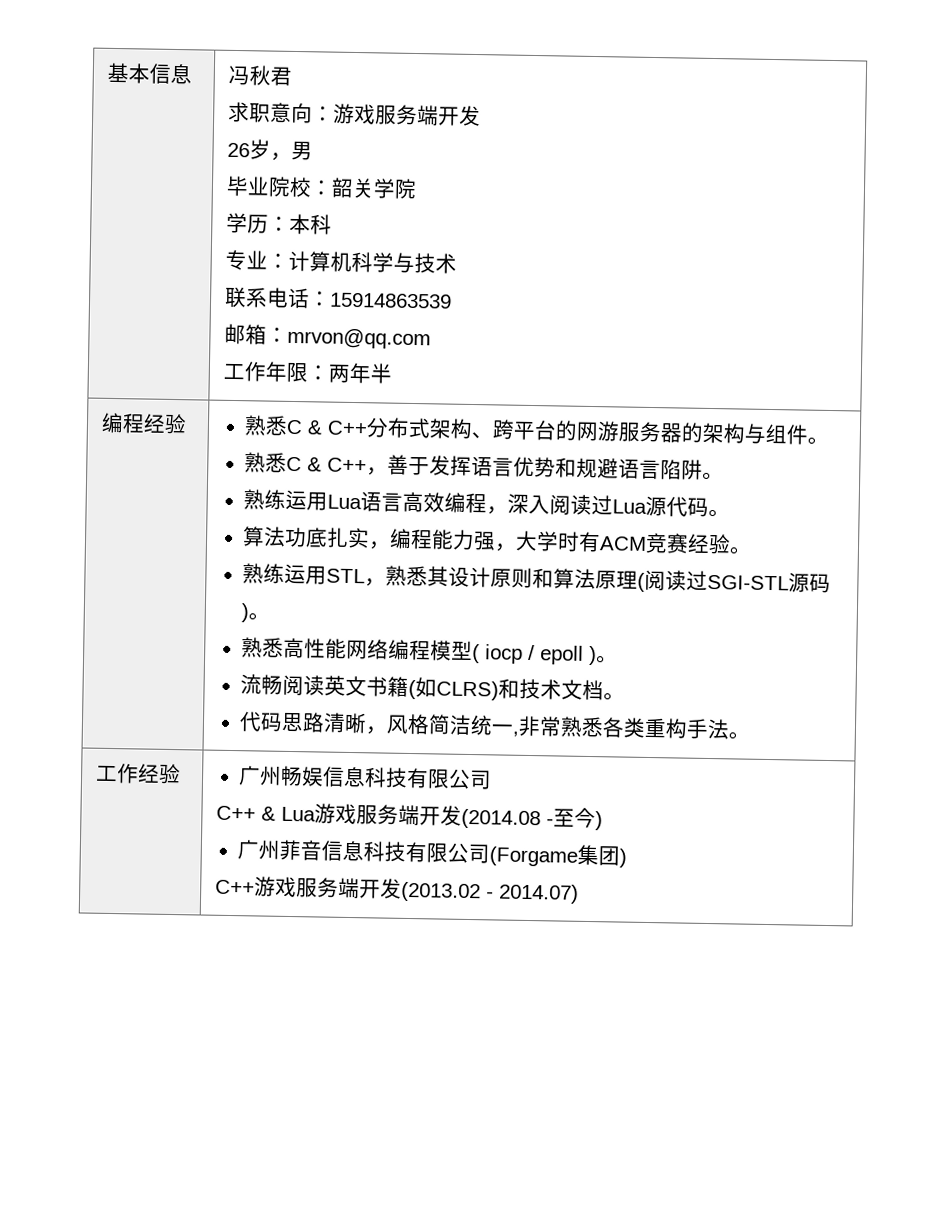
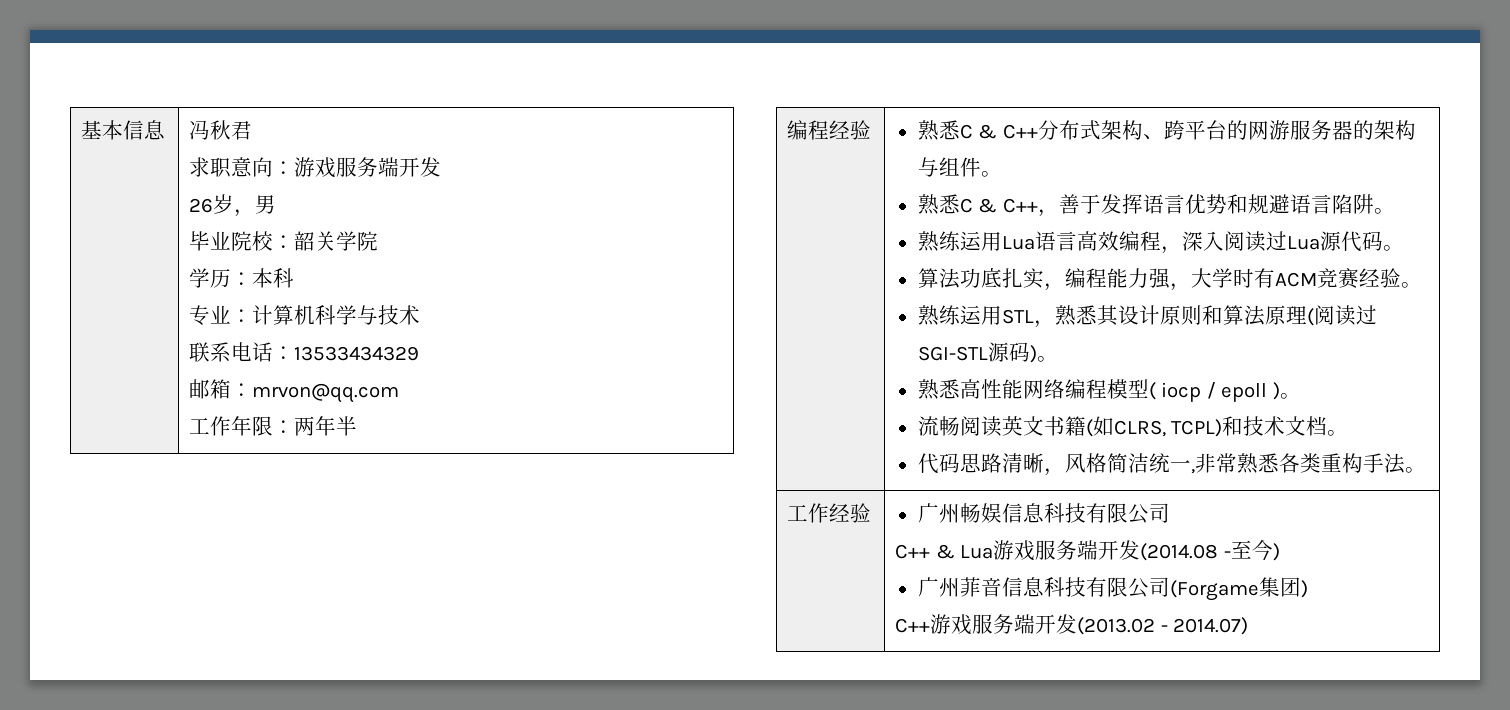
  基本信息 | 冯秋君
  求职意向：游戏服务端开发
  26岁，男
  毕业院校：韶关学院
  学历：本科
  专业：计算机科学与技术
- 联系电话：15914863539
+ 联系电话：13533434329
- 流畅阅读英文书籍(如CLRS)和技术文档。
+ 流畅阅读英文书籍(如CLRS, TCPL)和技术文档。

